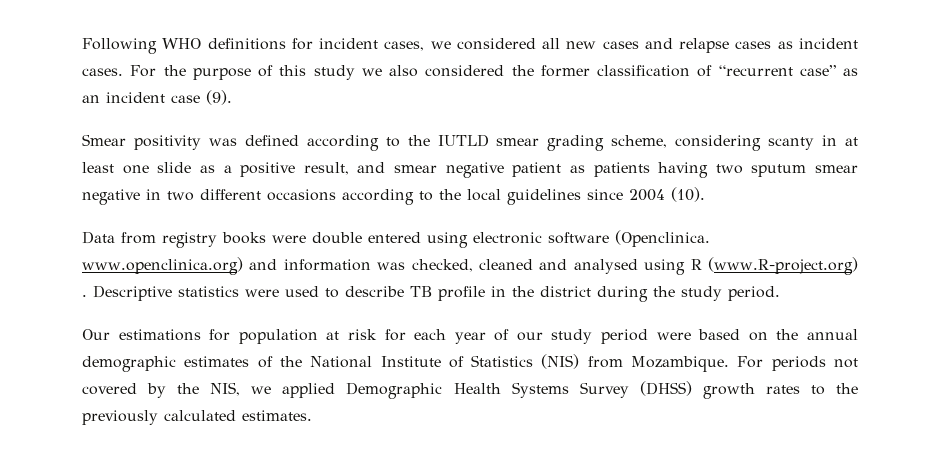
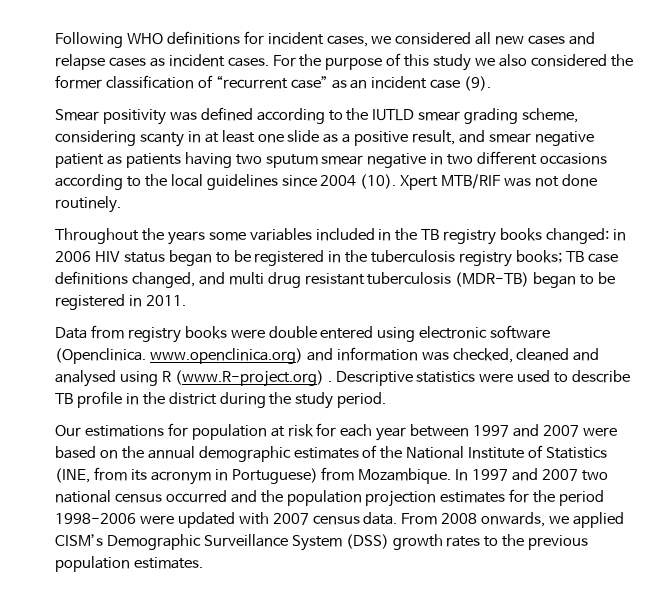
+ Xpert MTB/RIF was not done routinely.
+ Throughout the years some variables included in the TB registry books changed: in 2006 HIV status began to be registered in the tuberculosis registry books; TB case definitions changed, and multi drug resistant tuberculosis (MDR-TB) began to be registered in 2011.
- Our estimations for population at risk for each year of our study period were based on the annual demographic estimates of the National Institute of Statistics (NIS) from Mozambique. For periods not covered by the NIS, we applied Demographic Health Systems Survey (DHSS) growth rates to the previously calculated estimates.
+ Our estimations for population at risk for each year between 1997 and 2007 were based on the annual demographic estimates of the National Institute of Statistics (INE, from its acronym in Portuguese) from Mozambique. In 1997 and 2007 two national census occurred and the population projection estimates for the period 1998-2006 were updated with 2007 census data. From 2008 onwards, we applied CISM’s Demographic Surveillance System (DSS) growth rates to the previous population estimates.

